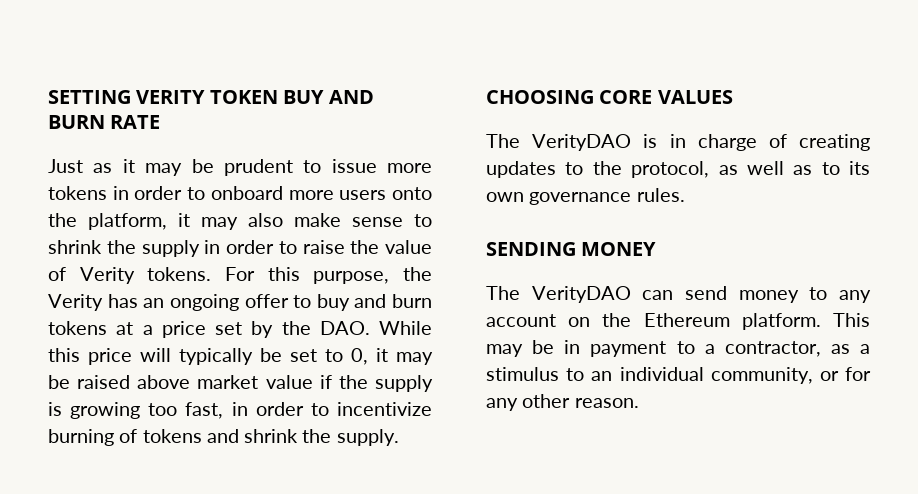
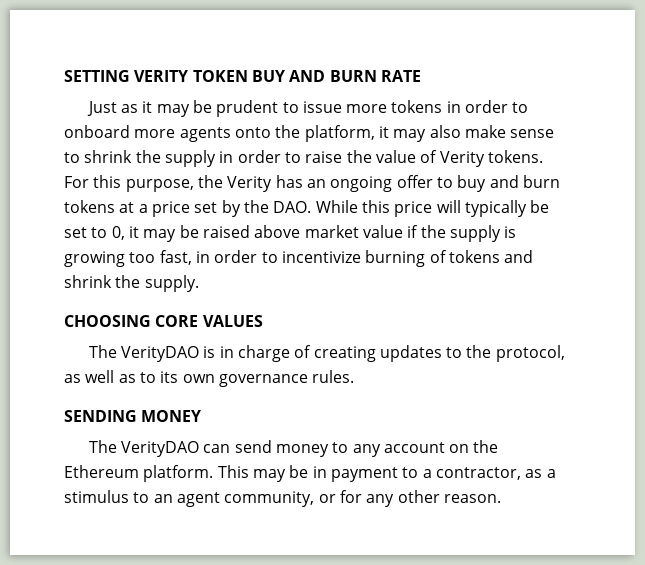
- Just as it may be prudent to issue more tokens in order to onboard more users onto the platform, it may also make sense to shrink the supply in order to raise the value of Verity tokens.
+ Just as it may be prudent to issue more tokens in order to onboard more agents onto the platform, it may also make sense to shrink the supply in order to raise the value of Verity tokens.
- This may be in payment to a contractor, as a stimulus to an individual community, or for any other reason.
+ This may be in payment to a contractor, as a stimulus to an agent community, or for any other reason.

